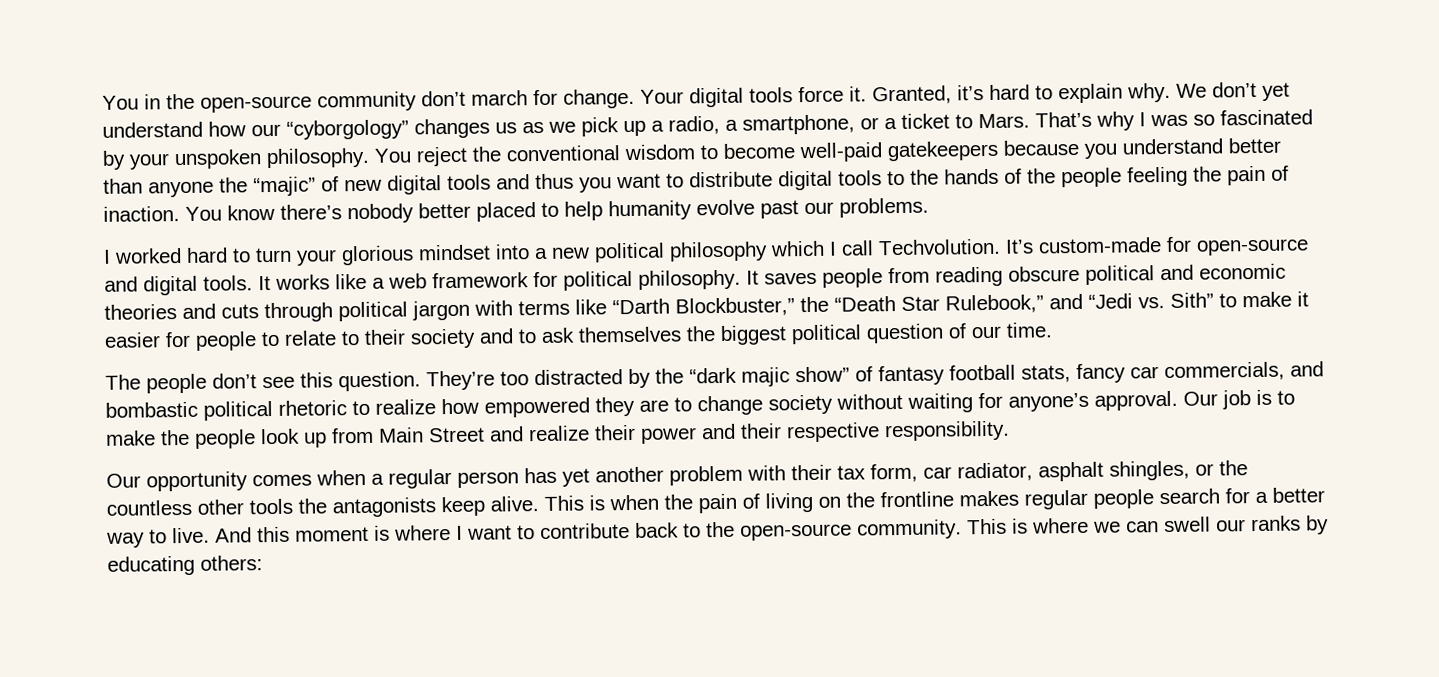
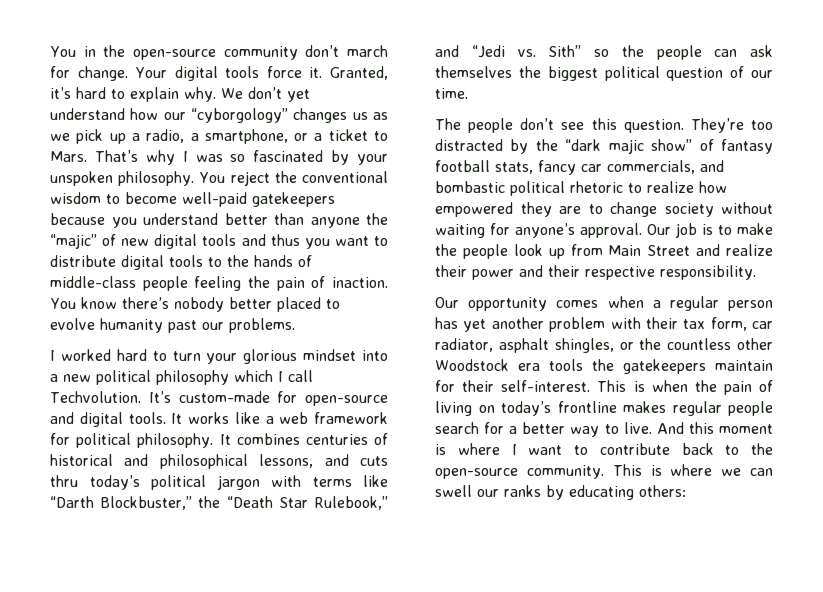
- You reject the conventional wisdom to become well-paid gatekeepers because you understand better than anyone the “majic” of new digital tools and thus you want to distribute digital tools to the hands of the people feeling the pain of inaction.
+ You reject the conventional wisdom to become well-paid gatekeepers because you understand better than anyone the “majic” of new digital tools and thus you want to distribute digital tools to the hands of middle-class people feeling the pain of inaction.
- You know there’s nobody better placed to help humanity evolve past our problems.
+ You know there’s nobody better placed to evolve humanity past our problems.
- It saves people from reading obscure political and economic theories and cuts through political jargon with terms like “Darth Blockbuster,” the “Death Star Rulebook,” and “Jedi vs. Sith” to make it easier for people to relate to their society and to ask themselves the biggest political question of our time.
+ It combines centuries of historical and philosophical lessons, and cuts thru today’s political jargon with terms like “Darth Blockbuster,” the “Death Star Rulebook,” and “Jedi vs. Sith” so the people can ask themselves the biggest political question of our time.
- Our opportunity comes when a regular person has yet another problem with their tax form, car radiator, asphalt shingles, or the countless other tools the antagonists keep alive.
+ Our opportunity comes when a regular person has yet another problem with their tax form, car radiator, asphalt shingles, or the countless other Woodstock era tools the gatekeepers maintain for their self-interest.
- This is when the pain of living on the frontline makes regular people search for a better way to live.
+ This is when the pain of living on today’s frontline makes regular people search for a better way to live.

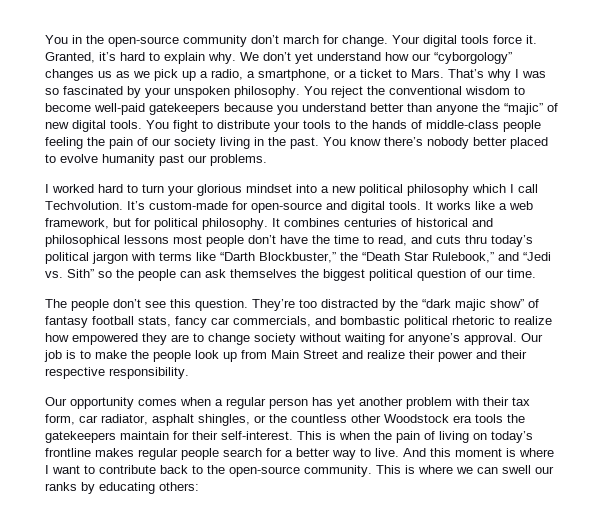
- You reject the conventional wisdom to become well-paid gatekeepers because you understand better than anyone the “majic” of new digital tools and thus you want to distribute digital tools to the hands of middle-class people feeling the pain of inaction.
+ You reject the conventional wisdom to become well-paid gatekeepers because you understand better than anyone the “majic” of new digital tools. You fight to distribute your tools to the hands of middle-class people feeling the pain of our society living in the past.
- It works like a web framework for political philosophy.
+ It works like a web framework, but for political philosophy.
- It combines centuries of historical and philosophical lessons, and cuts thru today’s political jargon with terms like “Darth Blockbuster,” the “Death Star Rulebook,” and “Jedi vs. Sith” so the people can ask themselves the biggest political question of our time.
+ It combines centuries of historical and philosophical lessons most people don’t have the time to read, and cuts thru today’s political jargon with terms like “Darth Blockbuster,” the “Death Star Rulebook,” and “Jedi vs. Sith” so the people can ask themselves the biggest political question of our time.

